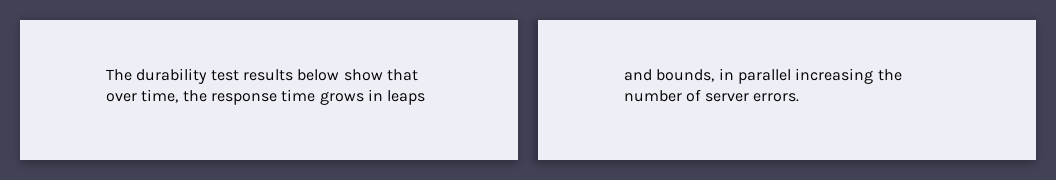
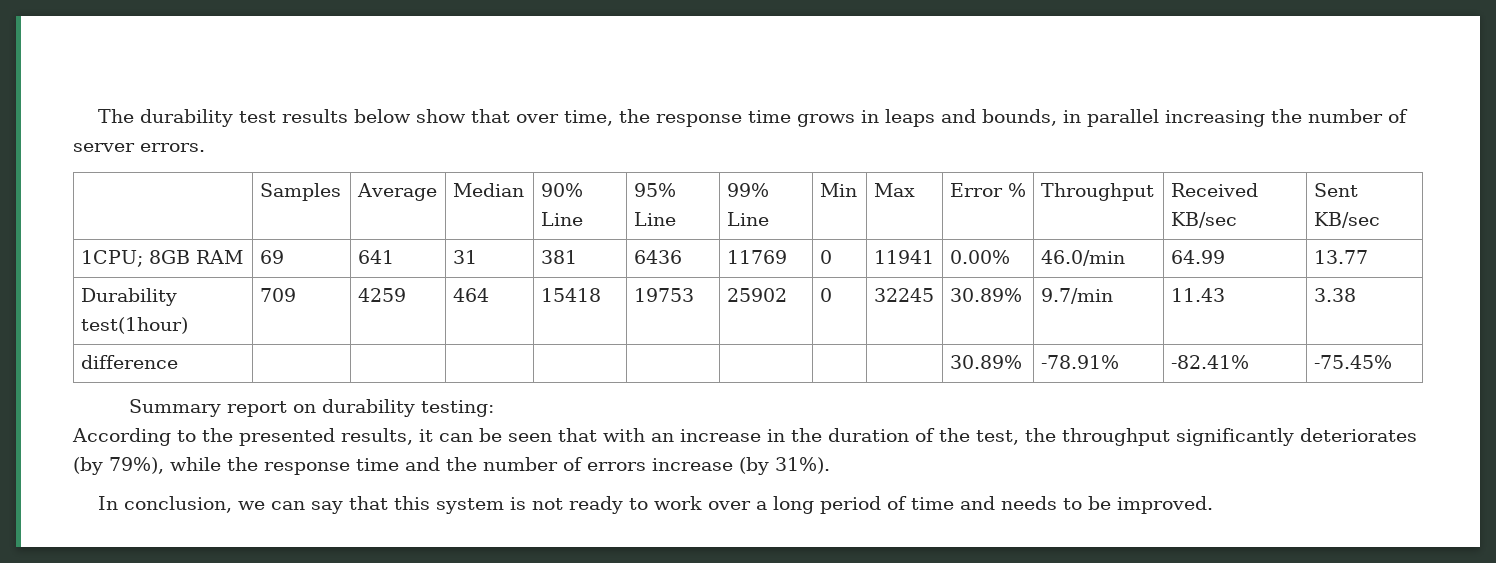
+ | Samples | Average | Median | 90% Line | 95% Line | 99% Line | Min | Max | Error % | Throughput | Received KB/sec | Sent KB/sec
+ 1CPU; 8GB RAM | 69 | 641 | 31 | 381 | 6436 | 11769 | 0 | 11941 | 0.00% | 46.0/min | 64.99 | 13.77
+ Durability test(1hour) | 709 | 4259 | 464 | 15418 | 19753 | 25902 | 0 | 32245 | 30.89% | 9.7/min | 11.43 | 3.38
+ difference | | | | | | | | | 30.89% | -78.91% | -82.41% | -75.45%
+ Summary report on durability testing:
+ According to the presented results, it can be seen that with an increase in the duration of the test, the throughput significantly deteriorates (by 79%), while the response time and the number of errors increase (by 31%).
+ In conclusion, we can say that this system is not ready to work over a long period of time and needs to be improved.

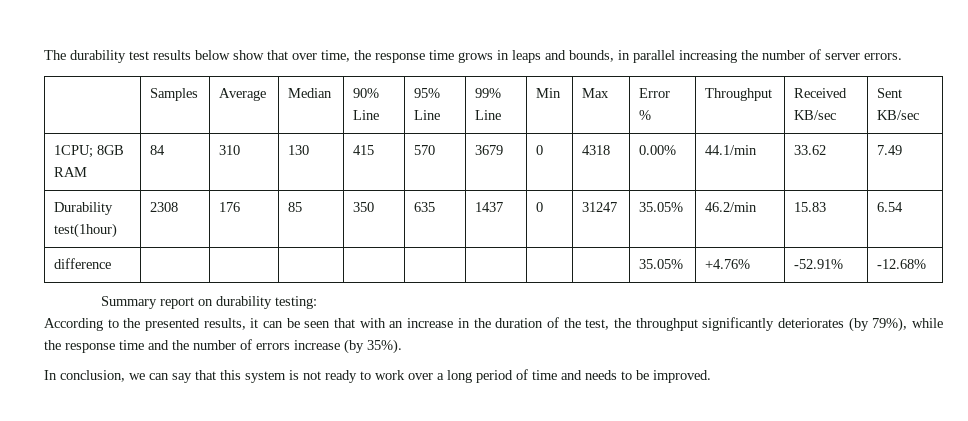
- 1CPU; 8GB RAM | 69 | 641 | 31 | 381 | 6436 | 11769 | 0 | 11941 | 0.00% | 46.0/min | 64.99 | 13.77
+ 1CPU; 8GB RAM | 84 | 310 | 130 | 415 | 570 | 3679 | 0 | 4318 | 0.00% | 44.1/min | 33.62 | 7.49
- Durability test(1hour) | 709 | 4259 | 464 | 15418 | 19753 | 25902 | 0 | 32245 | 30.89% | 9.7/min | 11.43 | 3.38
- difference | | | | | | | | | 30.89% | -78.91% | -82.41% | -75.45%
+ Durability test(1hour) | 2308 | 176 | 85 | 350 | 635 | 1437 | 0 | 31247 | 35.05% | 46.2/min | 15.83 | 6.54
+ difference | | | | | | | | | 35.05% | +4.76% | -52.91% | -12.68%
- According to the presented results, it can be seen that with an increase in the duration of the test, the throughput significantly deteriorates (by 79%), while the response time and the number of errors increase (by 31%).
+ According to the presented results, it can be seen that with an increase in the duration of the test, the throughput significantly deteriorates (by 79%), while the response time and the number of errors increase (by 35%).

